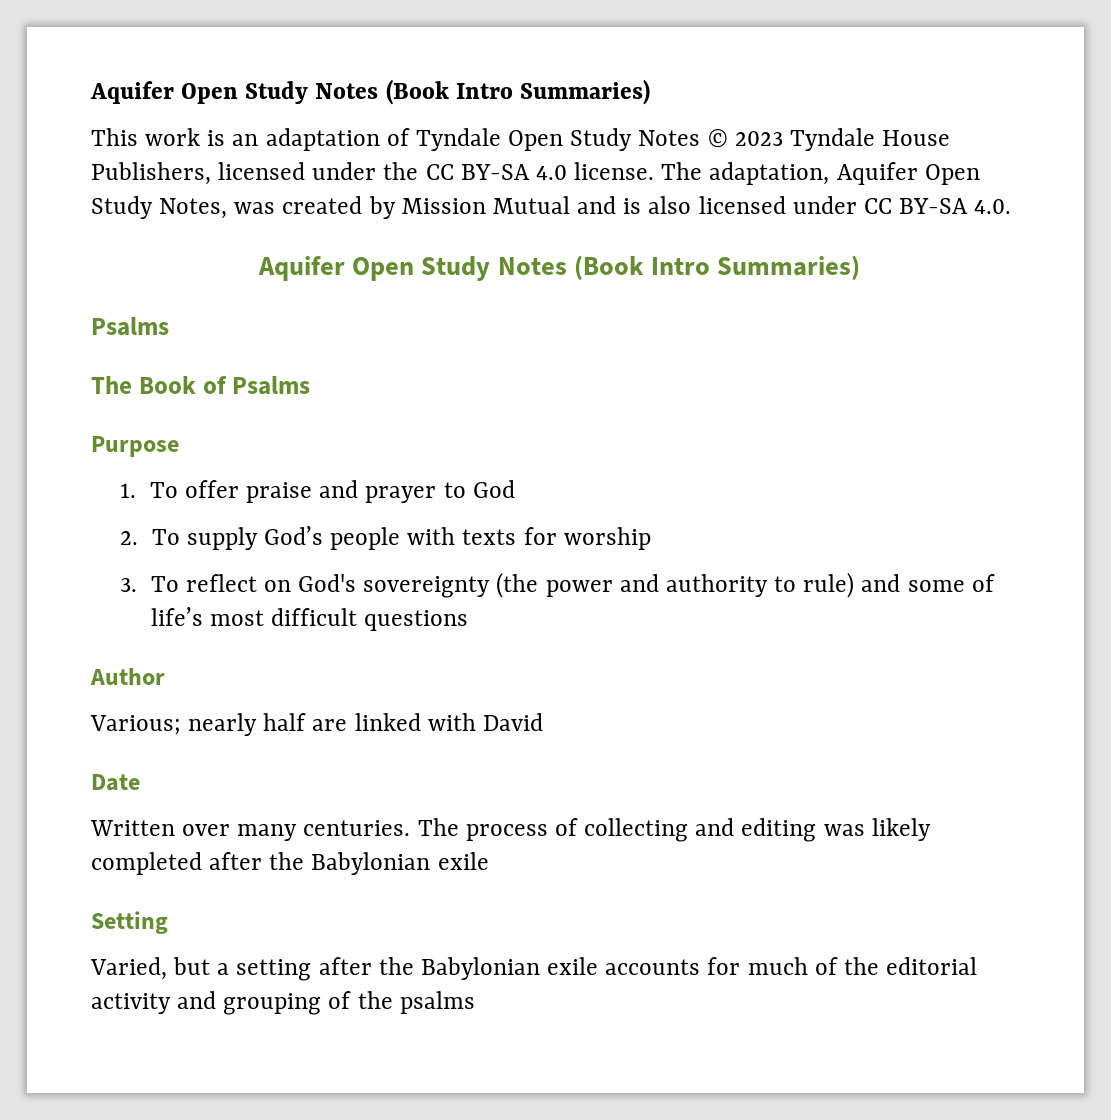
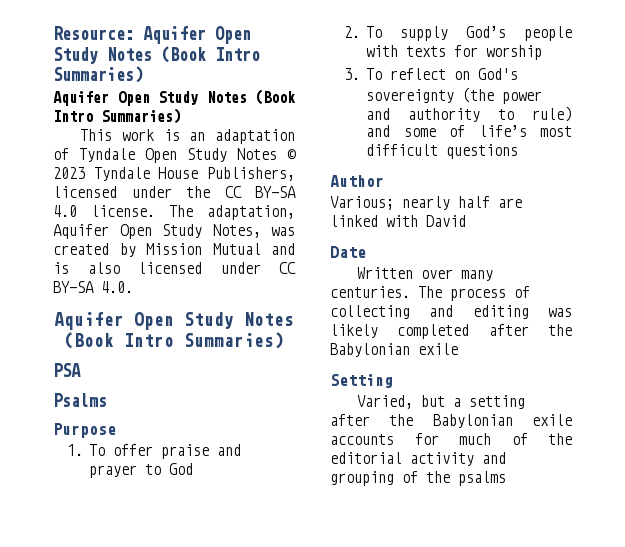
+ Resource: Aquifer Open Study Notes (Book Intro Summaries)
  The adaptation, Aquifer Open Study Notes, was created by Mission Mutual and is also licensed under CC BY-SA 4.0.
  Aquifer Open Study Notes (Book Intro Summaries)
+ PSA
  Psalms
- The Book of Psalms

